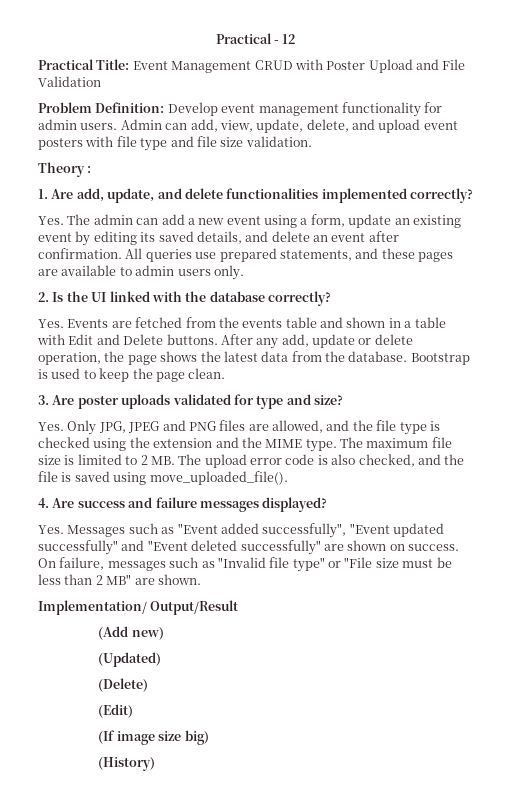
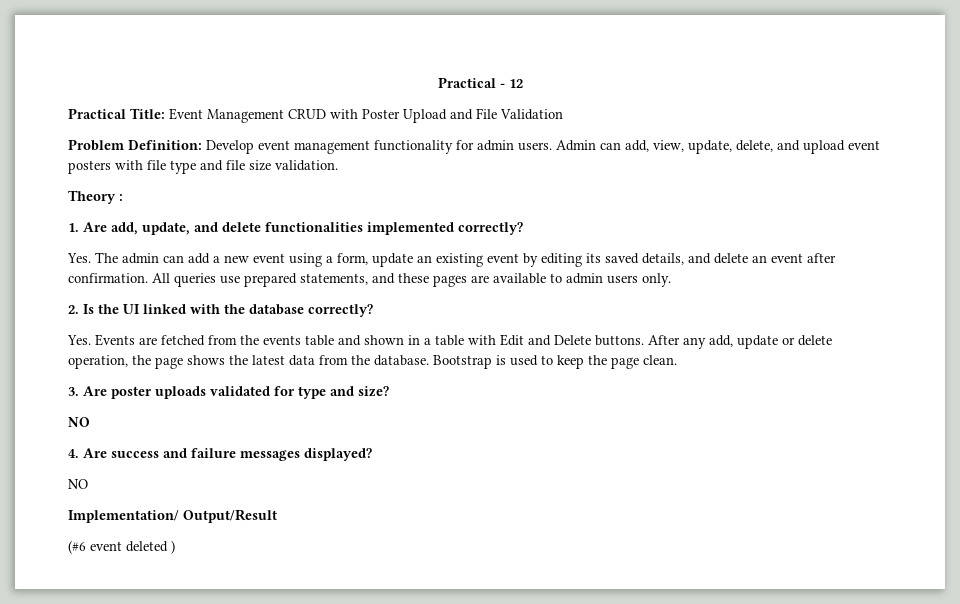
  3. Are poster uploads validated for type and size?
- Yes. Only JPG, JPEG and PNG files are allowed, and the file type is checked using the extension and the MIME type. The maximum file size is limited to 2 MB. The upload error code is also checked, and the file is saved using move_uploaded_file().
+ NO
  4. Are success and failure messages displayed?
- Yes. Messages such as "Event added successfully", "Event updated successfully" and "Event deleted successfully" are shown on success. On failure, messages such as "Invalid file type" or "File size must be less than 2 MB" are shown.
+ NO
  Implementation/ Output/Result
- (Add new)
- (Updated)
- (Delete)
- (Edit)
- (If image size big)
- (History)
+ (#6 event deleted )

